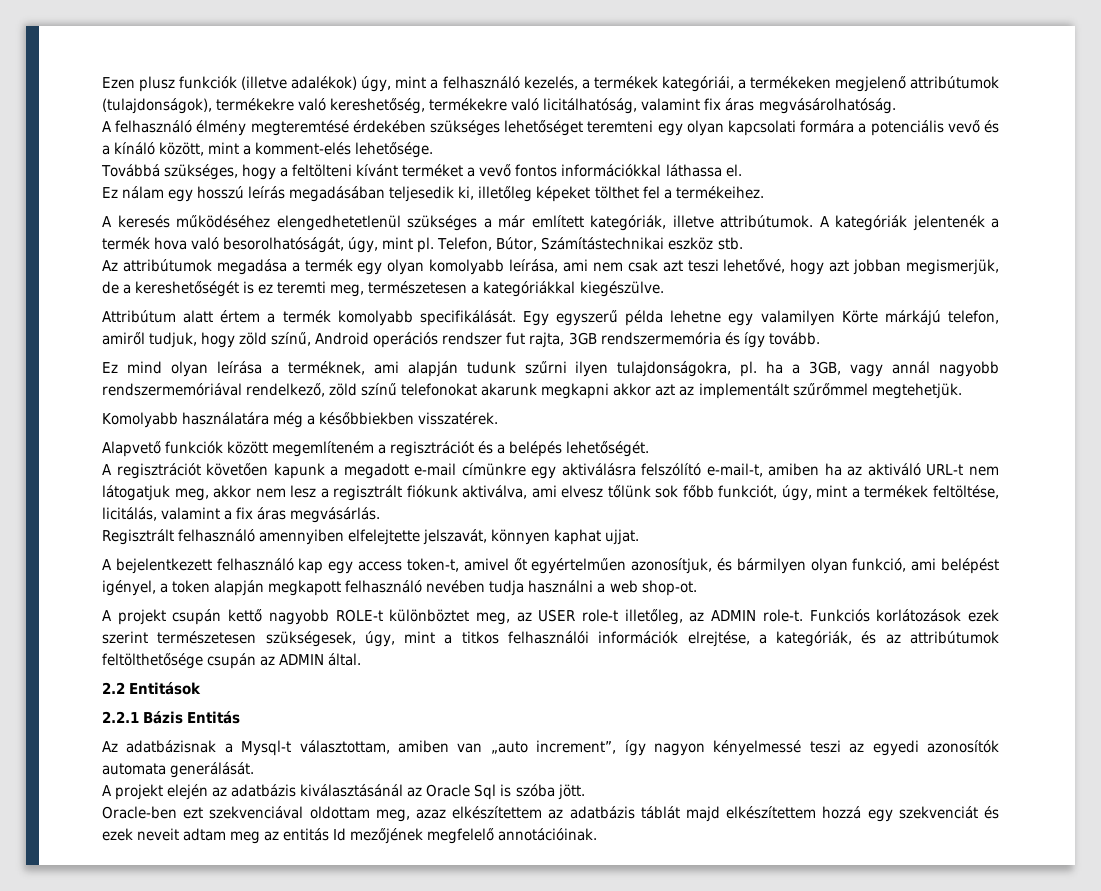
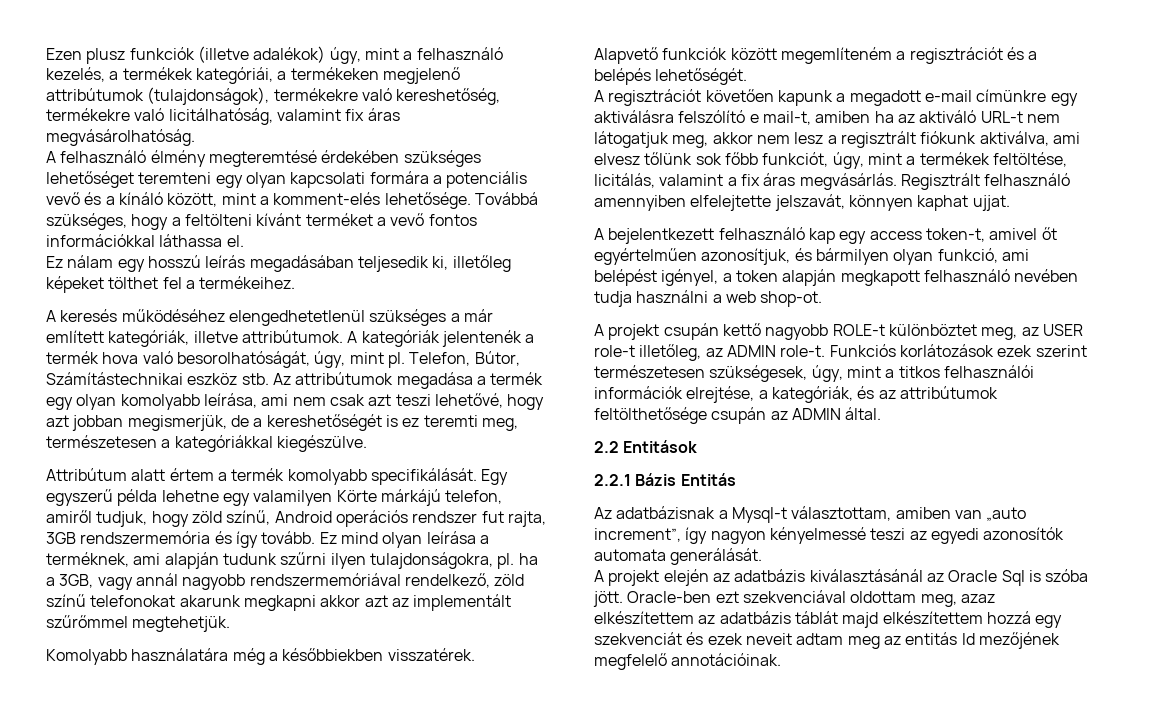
- A felhasználó élmény megteremtésé érdekében szükséges lehetőséget teremteni egy olyan kapcsolati formára a potenciális vevő és a kínáló között, mint a komment-elés lehetősége.
- Továbbá szükséges, hogy a feltölteni kívánt terméket a vevő fontos információkkal láthassa el.
+ A felhasználó élmény megteremtésé érdekében szükséges lehetőséget teremteni egy olyan kapcsolati formára a potenciális vevő és a kínáló között, mint a komment-elés lehetősége. Továbbá szükséges, hogy a feltölteni kívánt terméket a vevő fontos információkkal láthassa el.
- Telefon, Bútor, Számítástechnikai eszköz stb.
- Az attribútumok megadása a termék egy olyan komolyabb leírása, ami nem csak azt teszi lehetővé, hogy azt jobban megismerjük, de a kereshetőségét is ez teremti meg, természetesen a kategóriákkal kiegészülve.
+ Telefon, Bútor, Számítástechnikai eszköz stb. Az attribútumok megadása a termék egy olyan komolyabb leírása, ami nem csak azt teszi lehetővé, hogy azt jobban megismerjük, de a kereshetőségét is ez teremti meg, természetesen a kategóriákkal kiegészülve.
- Egy egyszerű példa lehetne egy valamilyen Körte márkájú telefon, amiről tudjuk, hogy zöld színű, Android operációs rendszer fut rajta, 3GB rendszermemória és így tovább.
- Ez mind olyan leírása a terméknek, ami alapján tudunk szűrni ilyen tulajdonságokra, pl. ha a 3GB, vagy annál nagyobb rendszermemóriával rendelkező, zöld színű telefonokat akarunk megkapni akkor azt az implementált szűrőmmel megtehetjük.
+ Egy egyszerű példa lehetne egy valamilyen Körte márkájú telefon, amiről tudjuk, hogy zöld színű, Android operációs rendszer fut rajta, 3GB rendszermemória és így tovább. Ez mind olyan leírása a terméknek, ami alapján tudunk szűrni ilyen tulajdonságokra, pl. ha a 3GB, vagy annál nagyobb rendszermemóriával rendelkező, zöld színű telefonokat akarunk megkapni akkor azt az implementált szűrőmmel megtehetjük.
- A regisztrációt követően kapunk a megadott e-mail címünkre egy aktiválásra felszólító e-mail-t, amiben ha az aktiváló URL-t nem látogatjuk meg, akkor nem lesz a regisztrált fiókunk aktiválva, ami elvesz tőlünk sok főbb funkciót, úgy, mint a termékek feltöltése, licitálás, valamint a fix áras megvásárlás.
- Regisztrált felhasználó amennyiben elfelejtette jelszavát, könnyen kaphat ujjat.
+ A regisztrációt követően kapunk a megadott e-mail címünkre egy aktiválásra felszólító e mail-t, amiben ha az aktiváló URL-t nem látogatjuk meg, akkor nem lesz a regisztrált fiókunk aktiválva, ami elvesz tőlünk sok főbb funkciót, úgy, mint a termékek feltöltése, licitálás, valamint a fix áras megvásárlás. Regisztrált felhasználó amennyiben elfelejtette jelszavát, könnyen kaphat ujjat.
- A projekt elején az adatbázis kiválasztásánál az Oracle Sql is szóba jött.
- Oracle-ben ezt szekvenciával oldottam meg, azaz elkészítettem az adatbázis táblát majd elkészítettem hozzá egy szekvenciát és ezek neveit adtam meg az entitás Id mezőjének megfelelő annotációinak.
+ A projekt elején az adatbázis kiválasztásánál az Oracle Sql is szóba jött. Oracle-ben ezt szekvenciával oldottam meg, azaz elkészítettem az adatbázis táblát majd elkészítettem hozzá egy szekvenciát és ezek neveit adtam meg az entitás Id mezőjének megfelelő annotációinak.

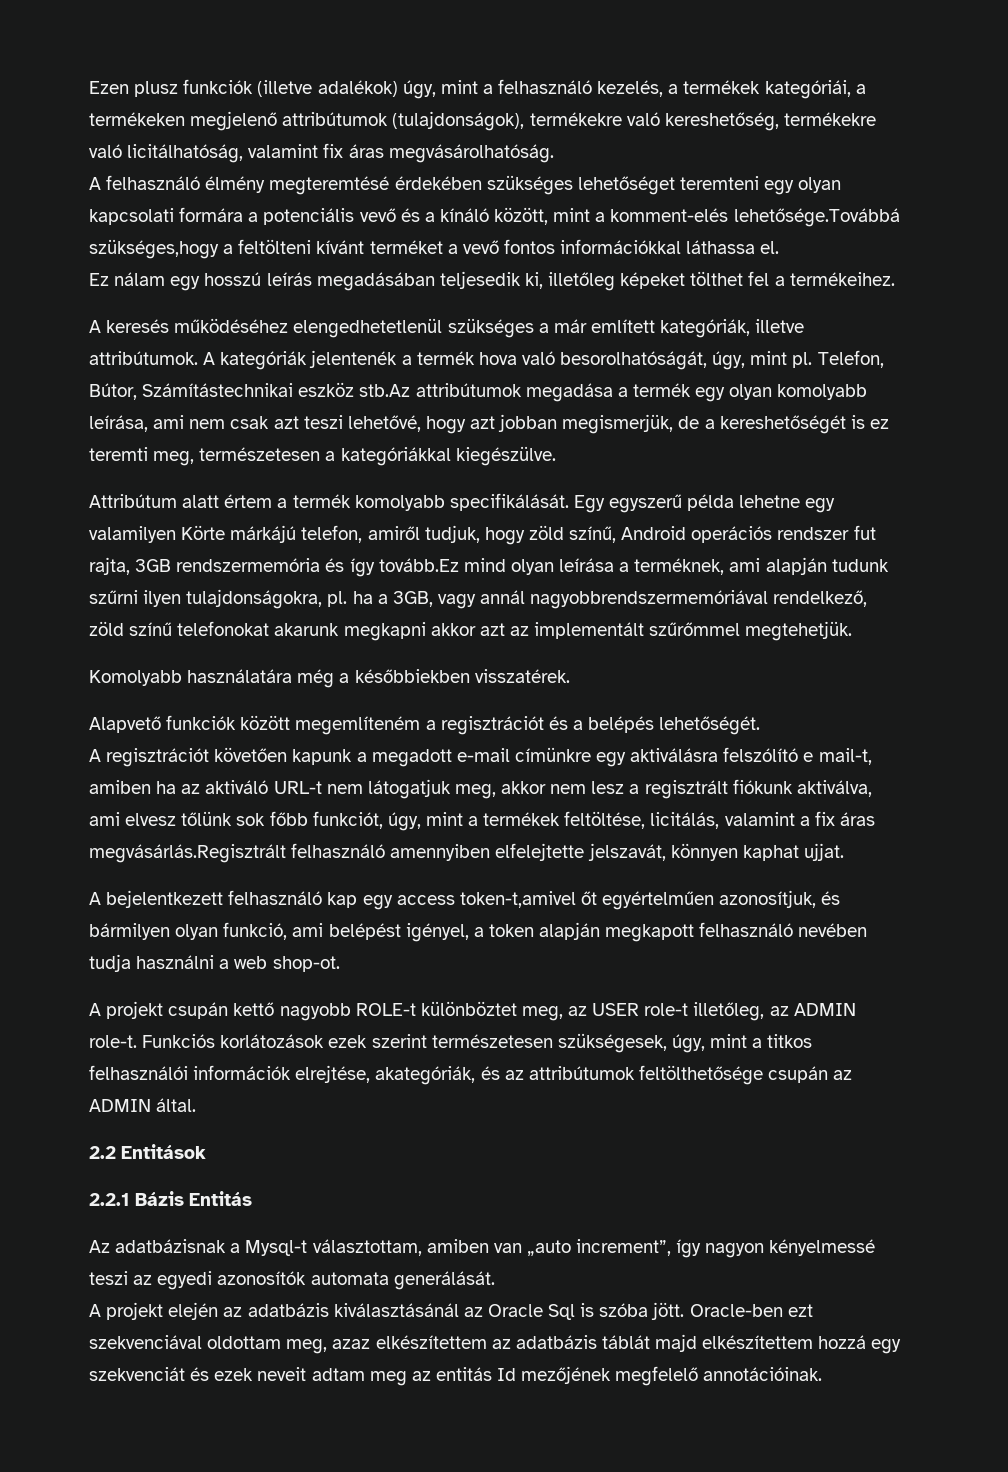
- A felhasználó élmény megteremtésé érdekében szükséges lehetőséget teremteni egy olyan kapcsolati formára a potenciális vevő és a kínáló között, mint a komment-elés lehetősége. Továbbá szükséges, hogy a feltölteni kívánt terméket a vevő fontos információkkal láthassa el.
+ A felhasználó élmény megteremtésé érdekében szükséges lehetőséget teremteni egy olyan kapcsolati formára a potenciális vevő és a kínáló között, mint a komment-elés lehetősége.Továbbá szükséges,hogy a feltölteni kívánt terméket a vevő fontos információkkal láthassa el.
- Telefon, Bútor, Számítástechnikai eszköz stb. Az attribútumok megadása a termék egy olyan komolyabb leírása, ami nem csak azt teszi lehetővé, hogy azt jobban megismerjük, de a kereshetőségét is ez teremti meg, természetesen a kategóriákkal kiegészülve.
+ Telefon, Bútor, Számítástechnikai eszköz stb.Az attribútumok megadása a termék egy olyan komolyabb leírása, ami nem csak azt teszi lehetővé, hogy azt jobban megismerjük, de a kereshetőségét is ez teremti meg, természetesen a kategóriákkal kiegészülve.
- Egy egyszerű példa lehetne egy valamilyen Körte márkájú telefon, amiről tudjuk, hogy zöld színű, Android operációs rendszer fut rajta, 3GB rendszermemória és így tovább. Ez mind olyan leírása a terméknek, ami alapján tudunk szűrni ilyen tulajdonságokra, pl. ha a 3GB, vagy annál nagyobb rendszermemóriával rendelkező, zöld színű telefonokat akarunk megkapni akkor azt az implementált szűrőmmel megtehetjük.
+ Egy egyszerű példa lehetne egy valamilyen Körte márkájú telefon, amiről tudjuk, hogy zöld színű, Android operációs rendszer fut rajta, 3GB rendszermemória és így tovább.Ez mind olyan leírása a terméknek, ami alapján tudunk szűrni ilyen tulajdonságokra, pl. ha a 3GB, vagy annál nagyobbrendszermemóriával rendelkező, zöld színű telefonokat akarunk megkapni akkor azt az implementált szűrőmmel megtehetjük.
- A regisztrációt követően kapunk a megadott e-mail címünkre egy aktiválásra felszólító e mail-t, amiben ha az aktiváló URL-t nem látogatjuk meg, akkor nem lesz a regisztrált fiókunk aktiválva, ami elvesz tőlünk sok főbb funkciót, úgy, mint a termékek feltöltése, licitálás, valamint a fix áras megvásárlás. Regisztrált felhasználó amennyiben elfelejtette jelszavát, könnyen kaphat ujjat.
+ A regisztrációt követően kapunk a megadott e-mail címünkre egy aktiválásra felszólító e mail-t, amiben ha az aktiváló URL-t nem látogatjuk meg, akkor nem lesz a regisztrált fiókunk aktiválva, ami elvesz tőlünk sok főbb funkciót, úgy, mint a termékek feltöltése, licitálás, valamint a fix áras megvásárlás.Regisztrált felhasználó amennyiben elfelejtette jelszavát, könnyen kaphat ujjat.
- A bejelentkezett felhasználó kap egy access token-t, amivel őt egyértelműen azonosítjuk, és bármilyen olyan funkció, ami belépést igényel, a token alapján megkapott felhasználó nevében tudja használni a web shop-ot.
+ A bejelentkezett felhasználó kap egy access token-t,amivel őt egyértelműen azonosítjuk, és bármilyen olyan funkció, ami belépést igényel, a token alapján megkapott felhasználó nevében tudja használni a web shop-ot.
- Funkciós korlátozások ezek szerint természetesen szükségesek, úgy, mint a titkos felhasználói információk elrejtése, a kategóriák, és az attribútumok feltölthetősége csupán az ADMIN által.
+ Funkciós korlátozások ezek szerint természetesen szükségesek, úgy, mint a titkos felhasználói információk elrejtése, akategóriák, és az attribútumok feltölthetősége csupán az ADMIN által.

